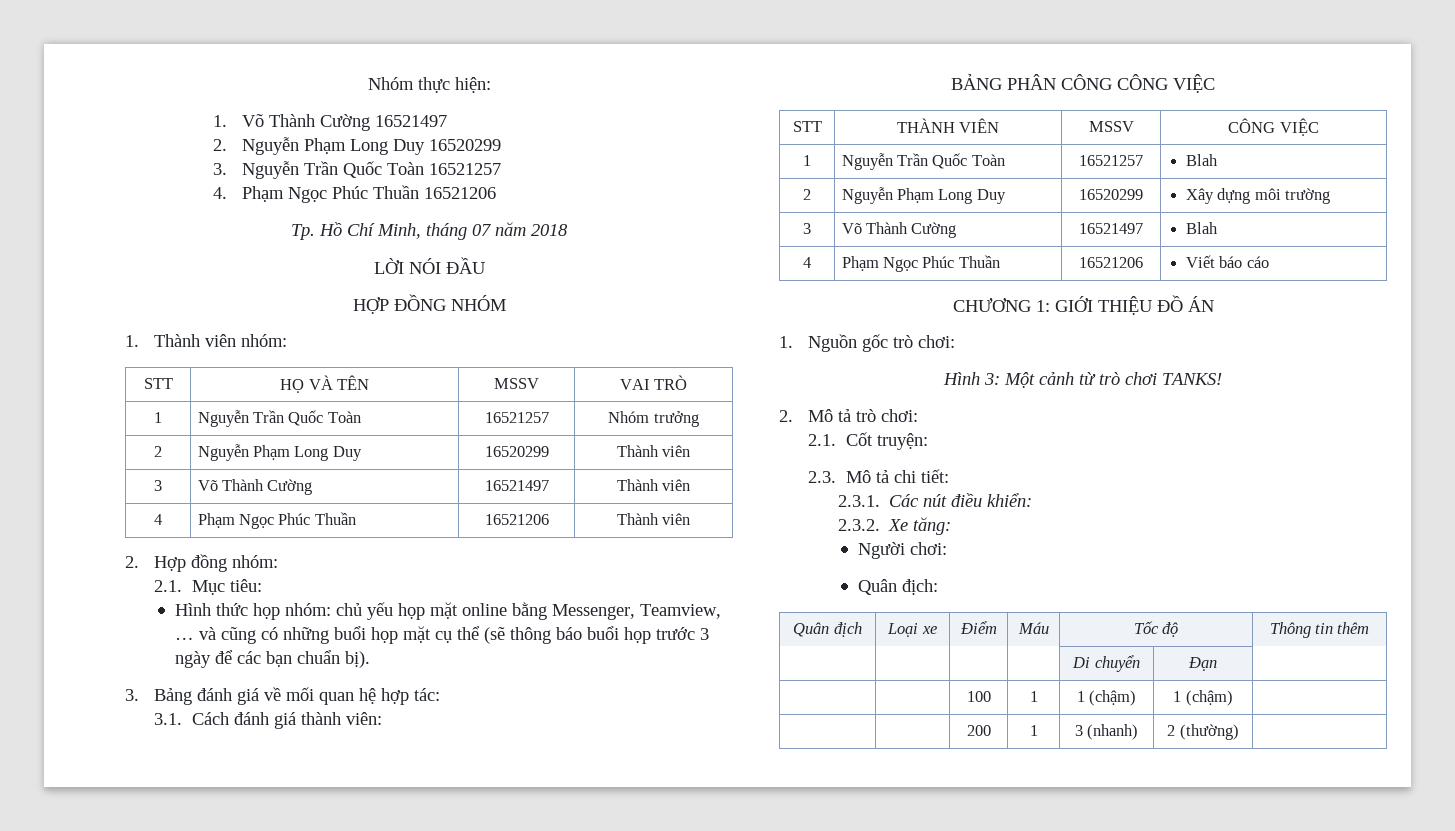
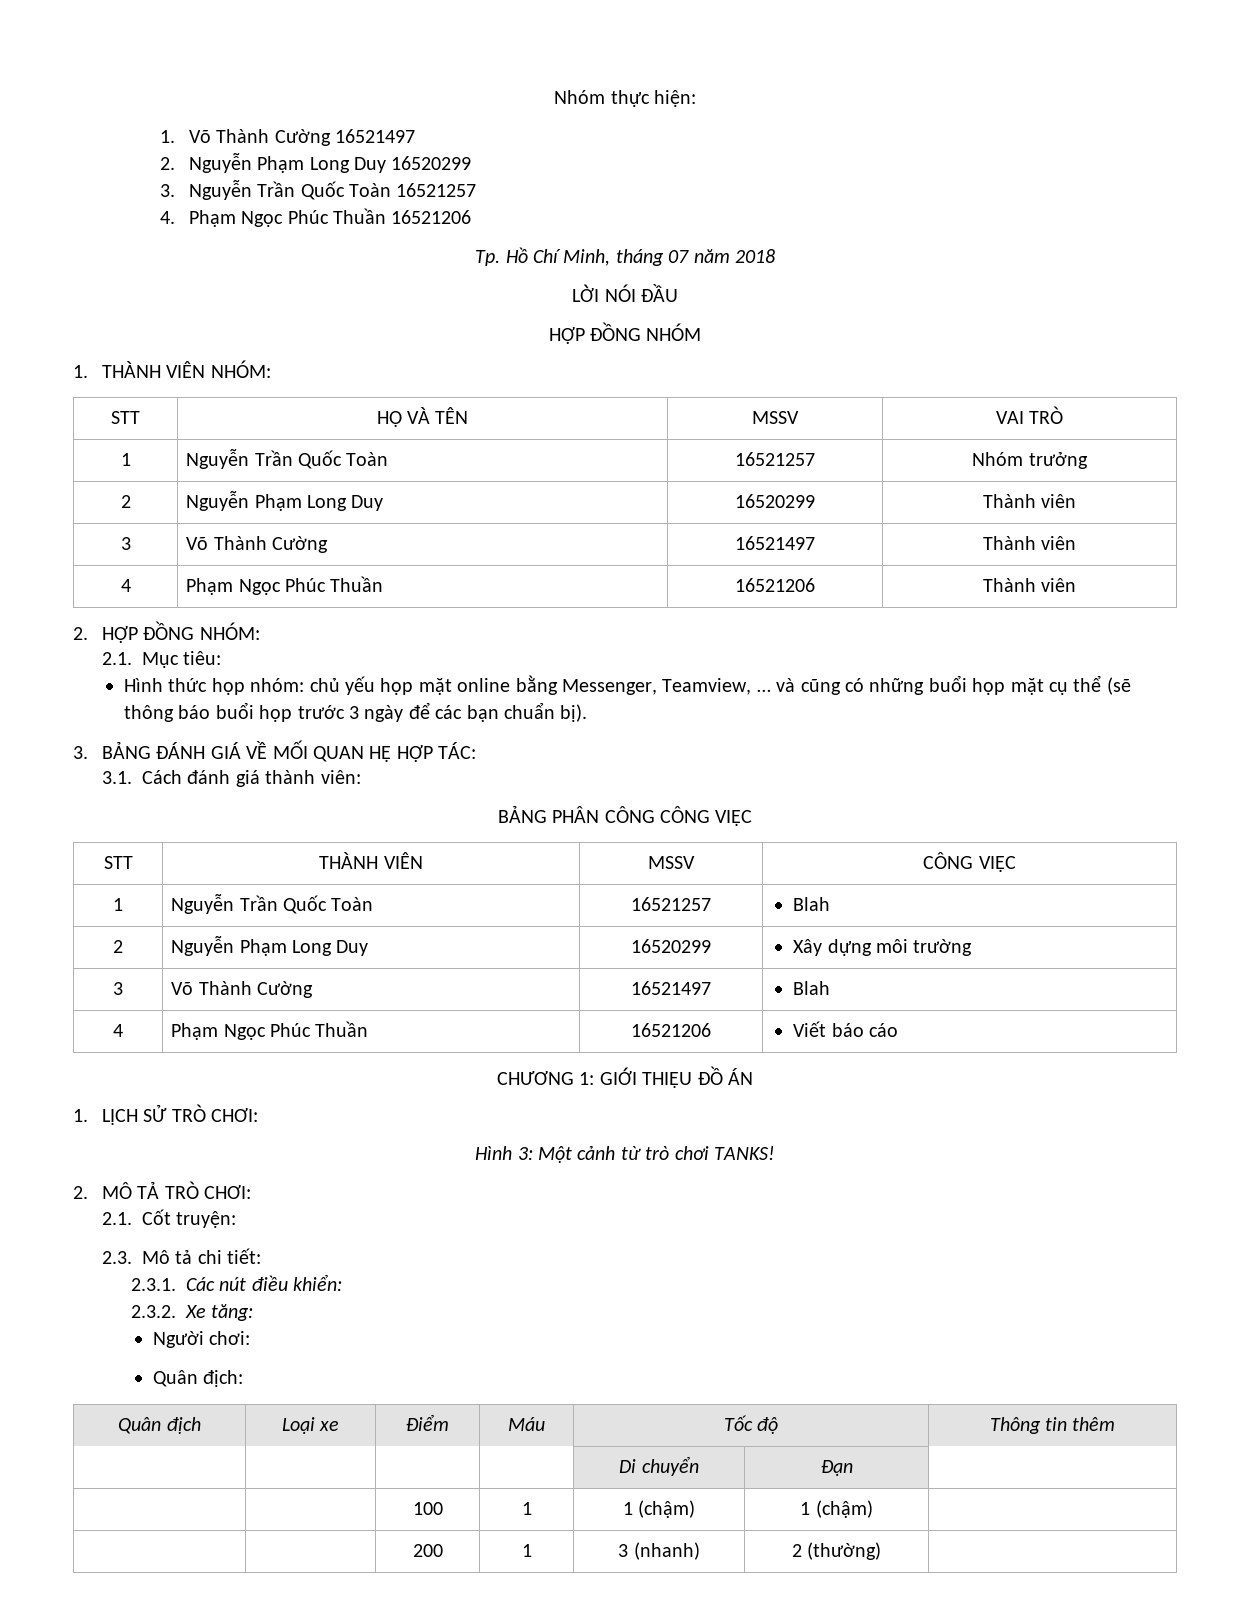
- 1. Thành viên nhóm:
+ 1. THÀNH VIÊN NHÓM:
- 2. Hợp đồng nhóm:
+ 2. HỢP ĐỒNG NHÓM:
- 3. Bảng đánh giá về mối quan hệ hợp tác:
+ 3. BẢNG ĐÁNH GIÁ VỀ MỐI QUAN HỆ HỢP TÁC:
- 1. Nguồn gốc trò chơi:
+ 1. LỊCH SỬ TRÒ CHƠI:
- 2. Mô tả trò chơi:
+ 2. MÔ TẢ TRÒ CHƠI:

